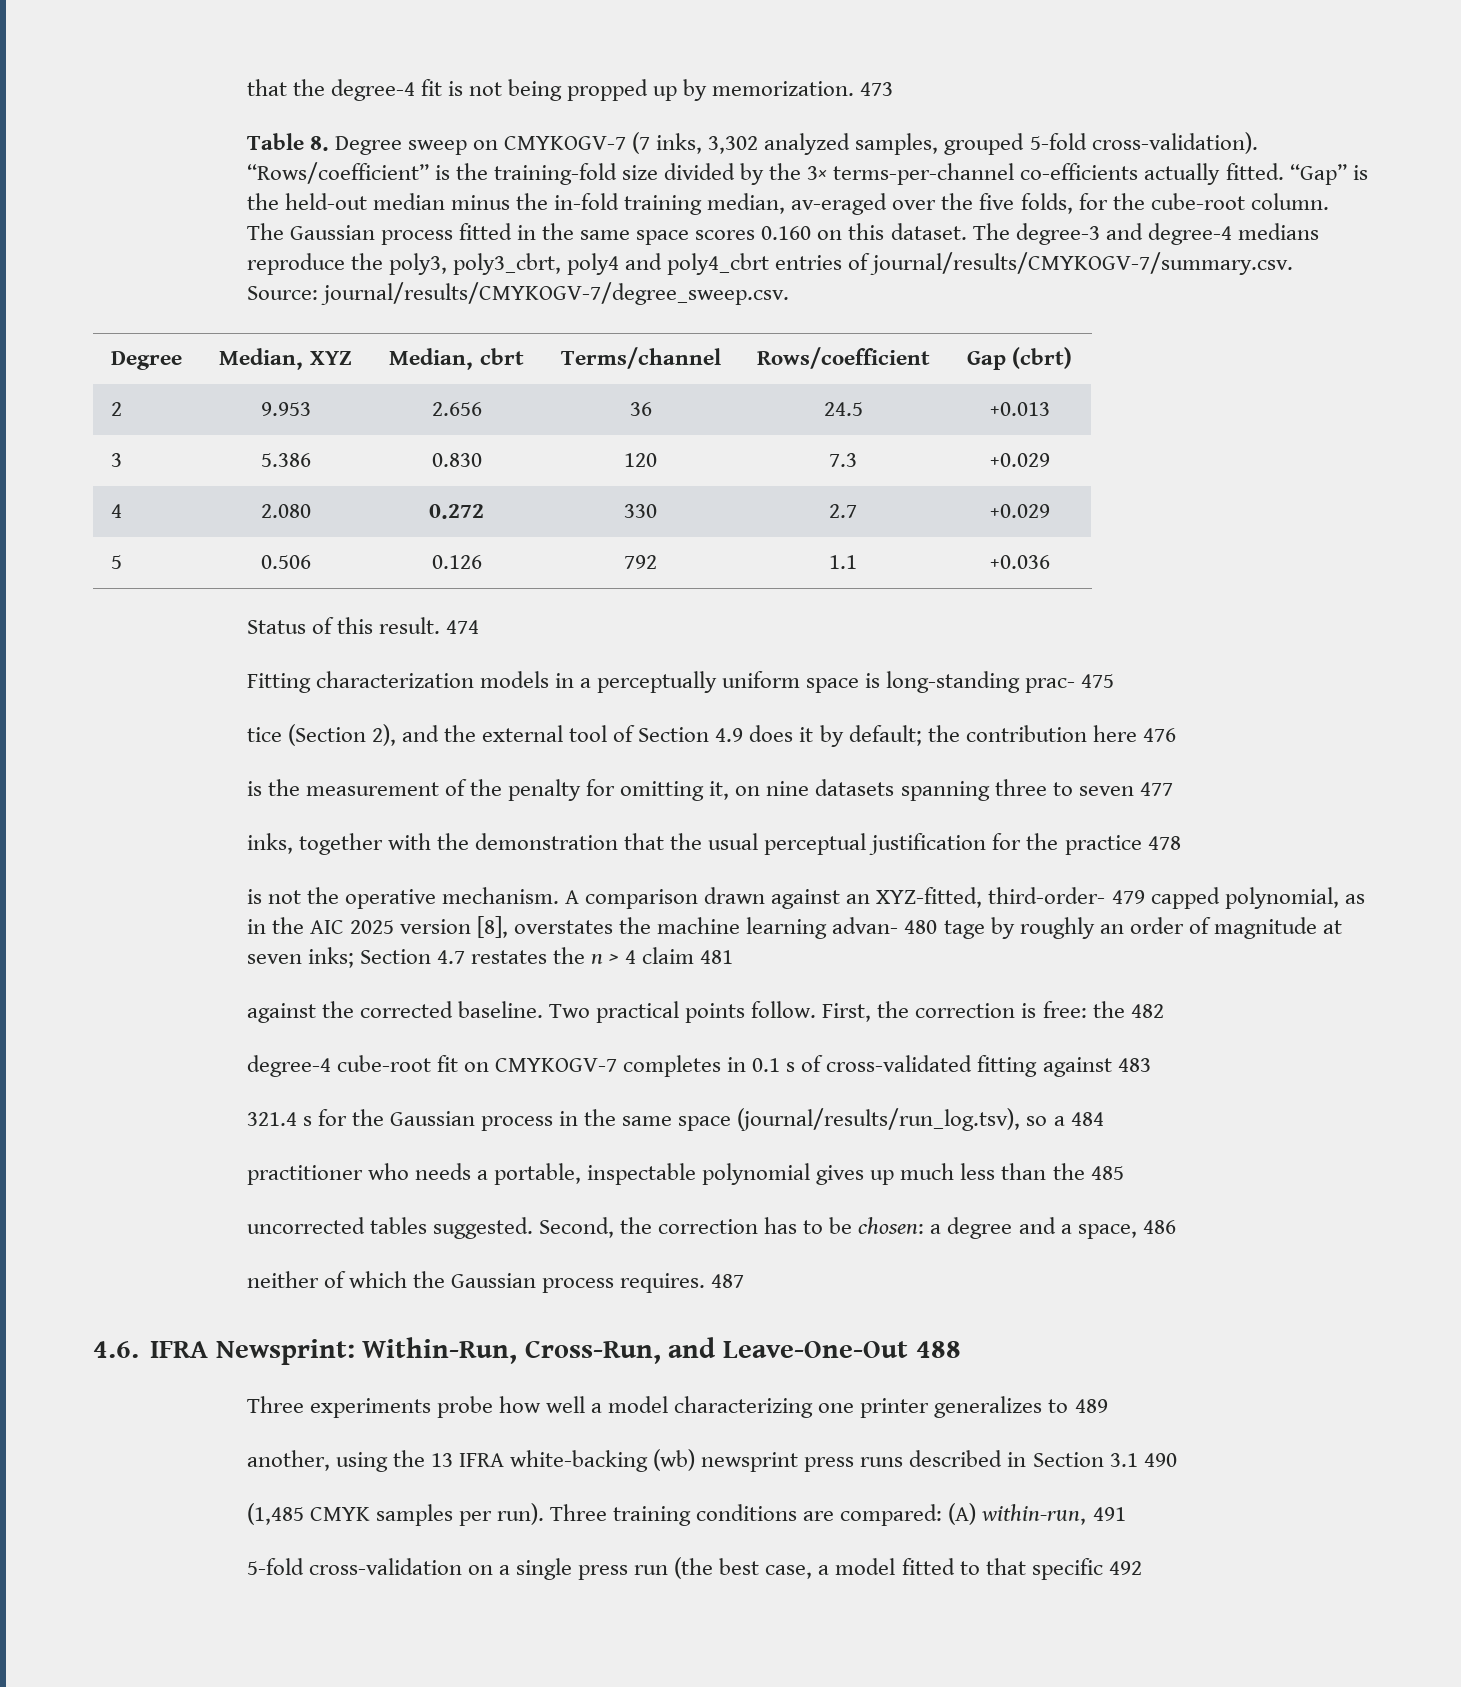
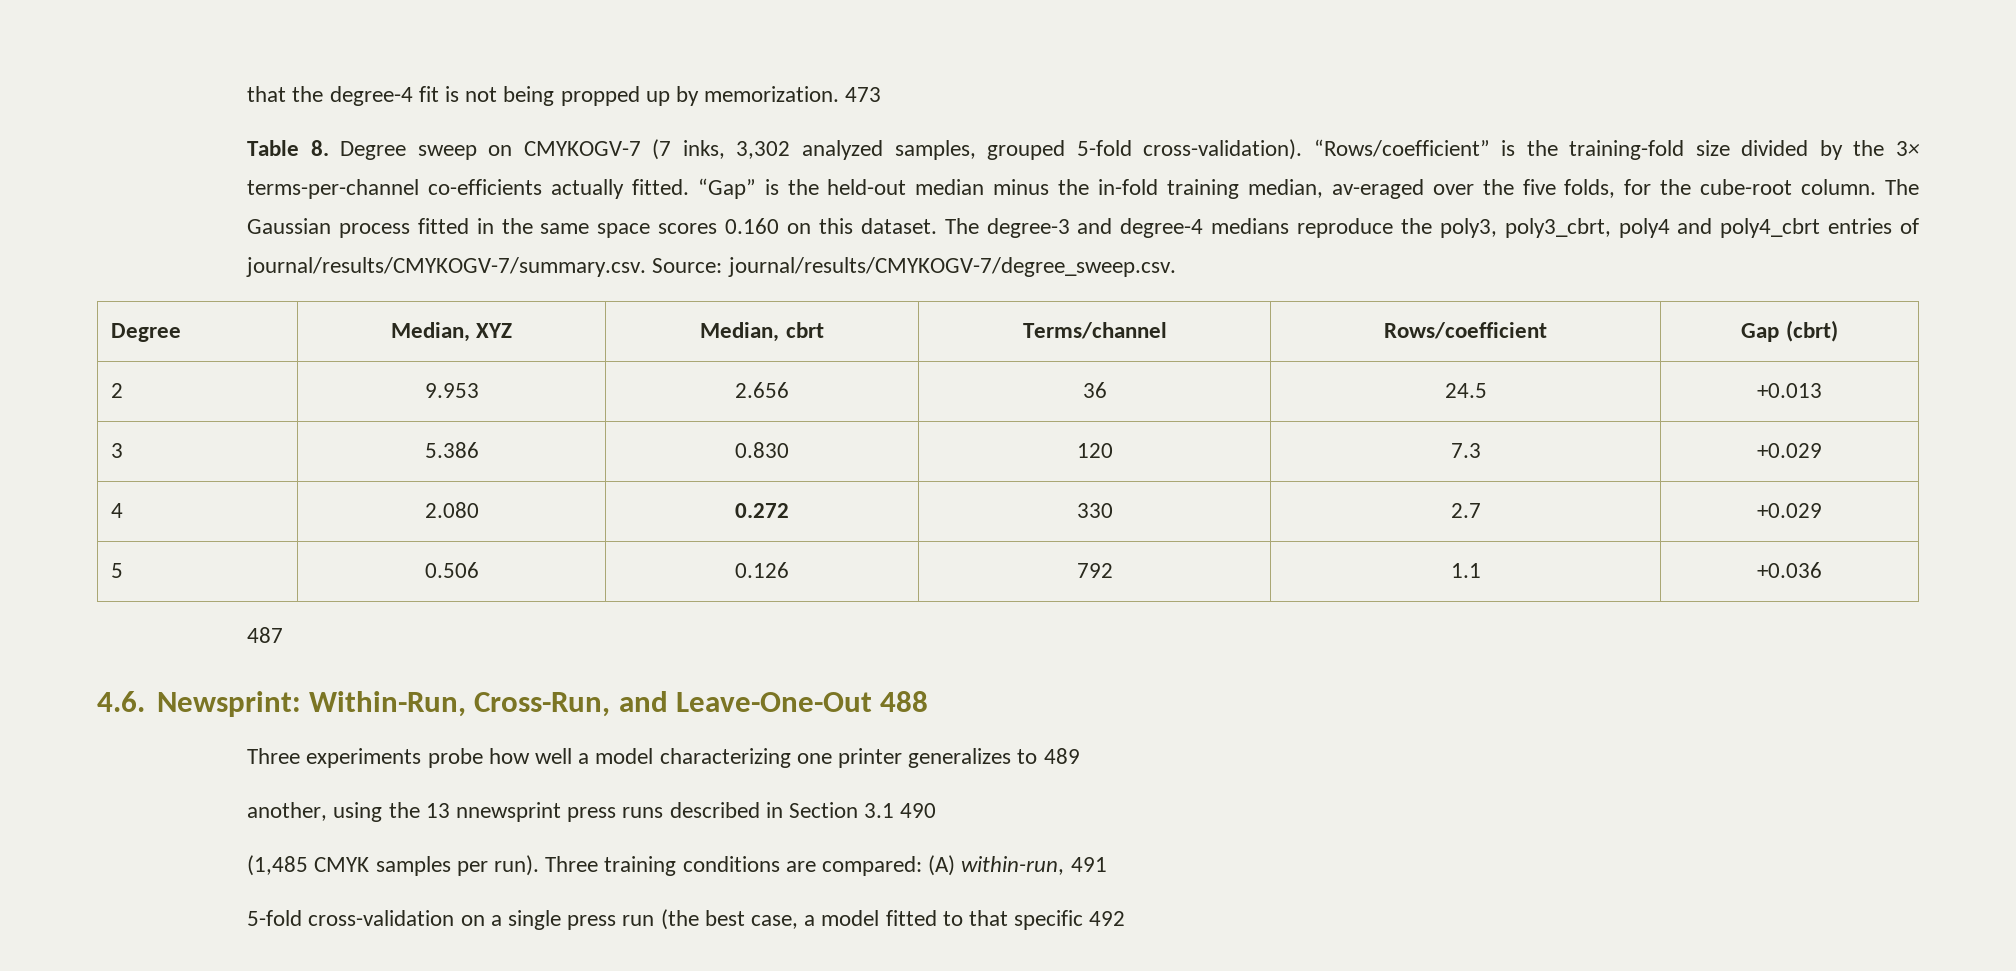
- Status of this result. 474
- Fitting characterization models in a perceptually uniform space is long-standing prac- 475
- tice (Section 2), and the external tool of Section 4.9 does it by default; the contribution here 476
- is the measurement of the penalty for omitting it, on nine datasets spanning three to seven 477
- inks, together with the demonstration that the usual perceptual justification for the practice 478
- is not the operative mechanism. A comparison drawn against an XYZ-fitted, third-order- 479 capped polynomial, as in the AIC 2025 version [8], overstates the machine learning advan- 480 tage by roughly an order of magnitude at seven inks; Section 4.7 restates the n > 4 claim 481
- against the corrected baseline. Two practical points follow. First, the correction is free: the 482
- degree-4 cube-root fit on CMYKOGV-7 completes in 0.1 s of cross-validated fitting against 483
- 321.4 s for the Gaussian process in the same space (journal/results/run_log.tsv), so a 484
- practitioner who needs a portable, inspectable polynomial gives up much less than the 485
- uncorrected tables suggested. Second, the correction has to be chosen: a degree and a space, 486
- neither of which the Gaussian process requires.
- 4.6. IFRA Newsprint: Within-Run, Cross-Run, and Leave-One-Out 488
+ 4.6. Newsprint: Within-Run, Cross-Run, and Leave-One-Out 488
- another, using the 13 IFRA white-backing (wb) newsprint press runs described in Section 3.1 490
+ another, using the 13 nnewsprint press runs described in Section 3.1 490

